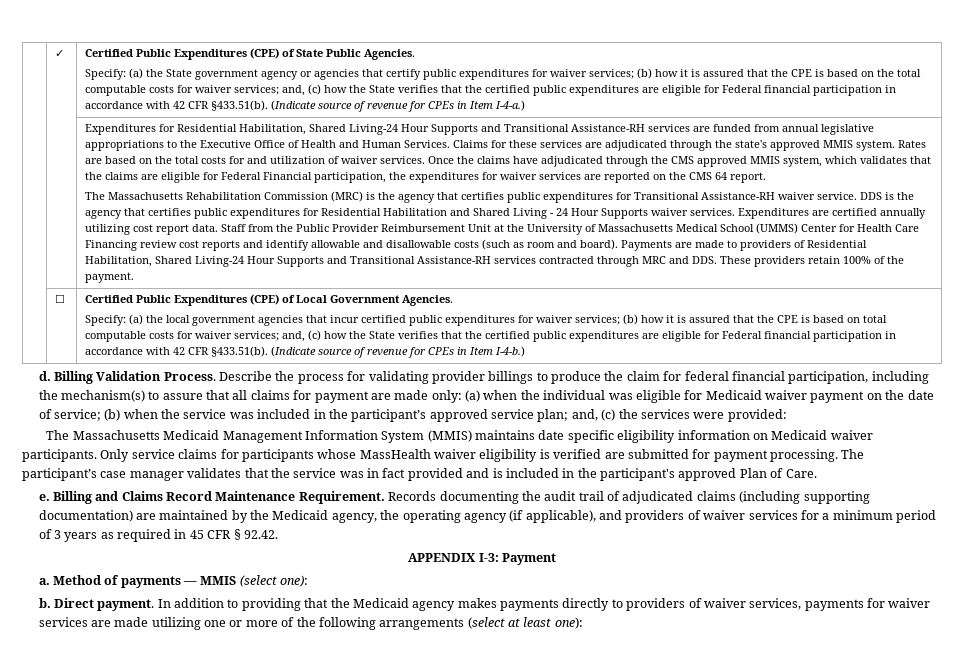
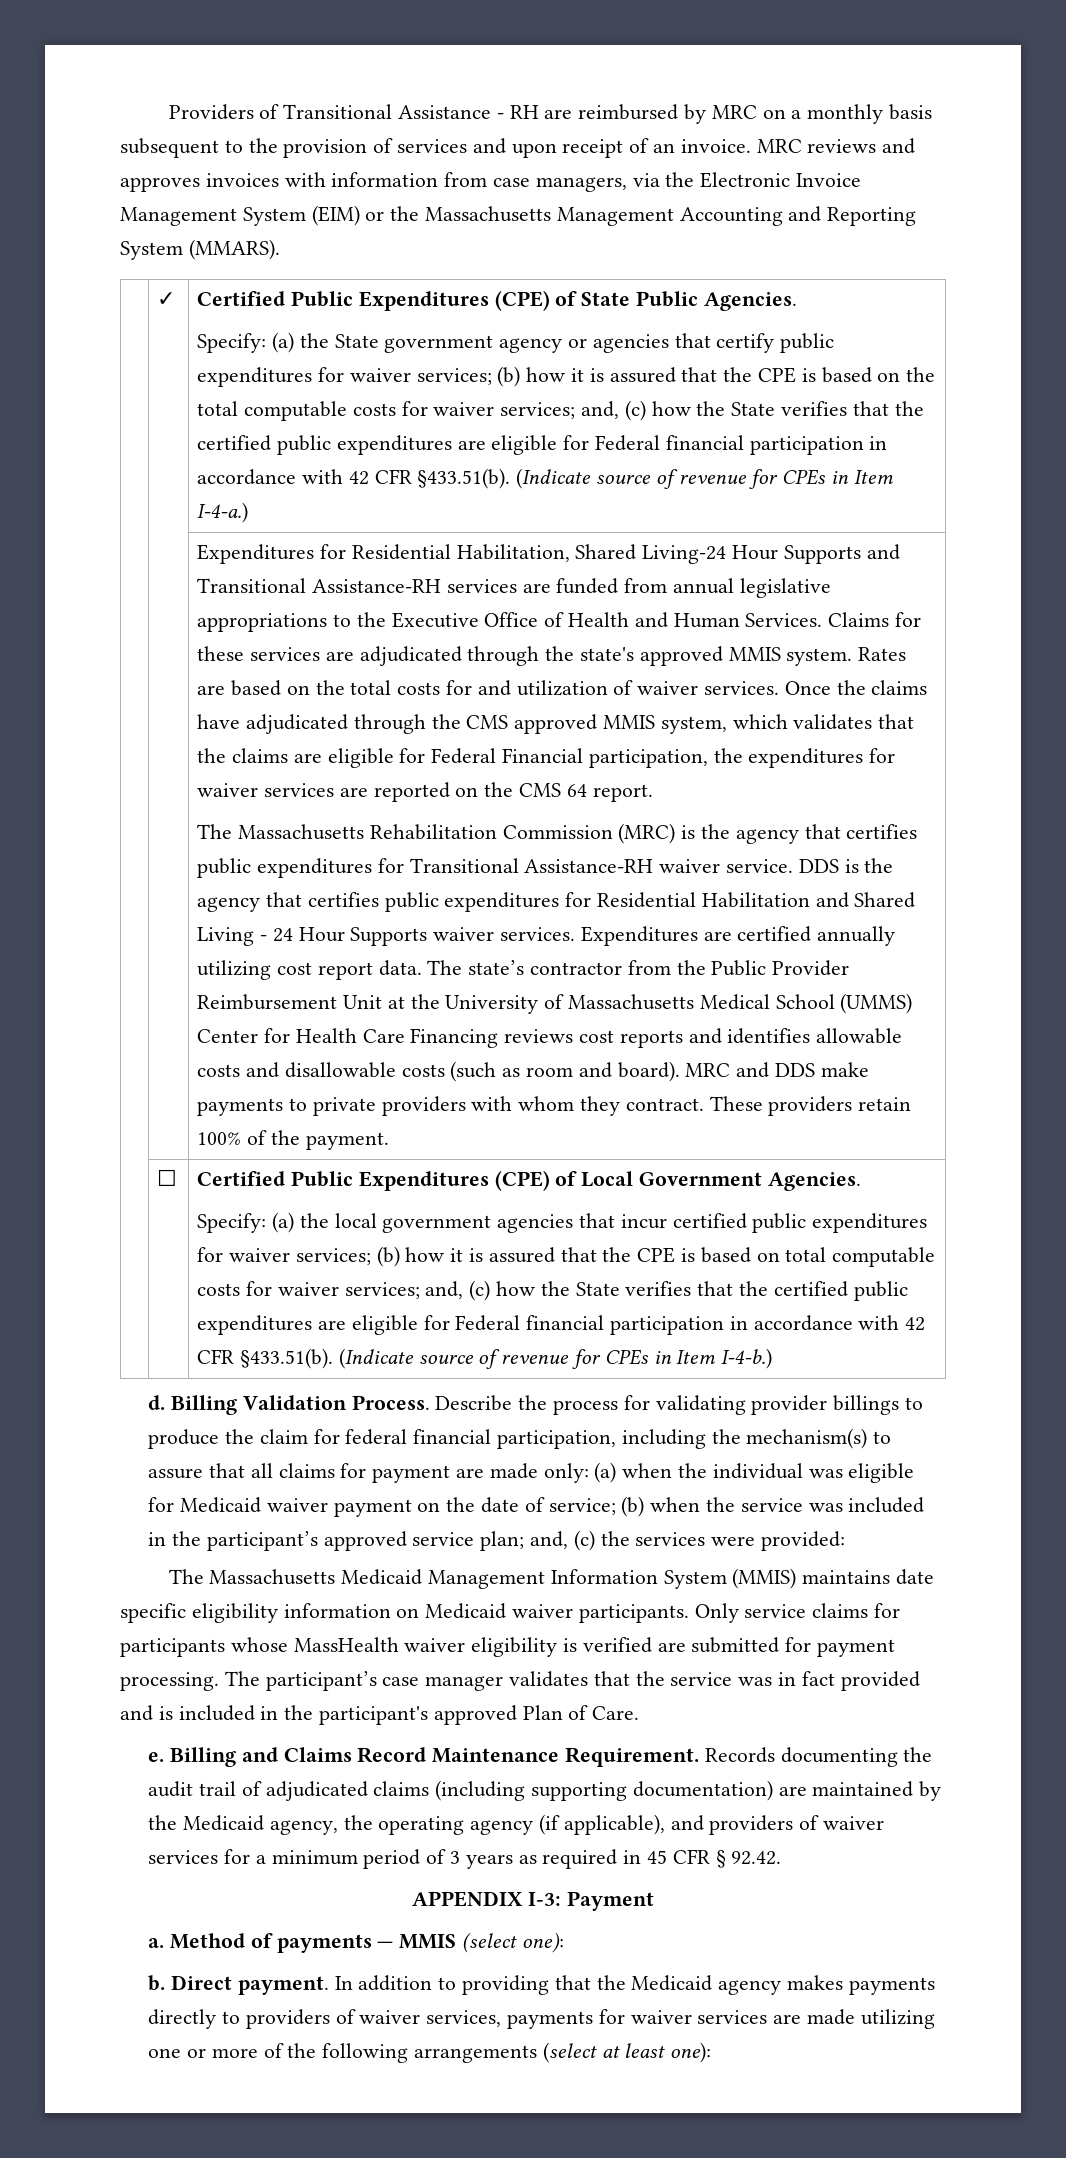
+ Providers of Transitional Assistance - RH are reimbursed by MRC on a monthly basis subsequent to the provision of services and upon receipt of an invoice. MRC reviews and approves invoices with information from case managers, via the Electronic Invoice Management System (EIM) or the Massachusetts Management Accounting and Reporting System (MMARS).
- Staff from the Public Provider Reimbursement Unit at the University of Massachusetts Medical School (UMMS) Center for Health Care Financing review cost reports and identify allowable and disallowable costs (such as room and board).
+ The state’s contractor from the Public Provider Reimbursement Unit at the University of Massachusetts Medical School (UMMS) Center for Health Care Financing reviews cost reports and identifies allowable costs and disallowable costs (such as room and board).
- Payments are made to providers of Residential Habilitation, Shared Living-24 Hour Supports and Transitional Assistance-RH services contracted through MRC and DDS. These providers retain 100% of the payment.
+ MRC and DDS make payments to private providers with whom they contract. These providers retain 100% of the payment.

